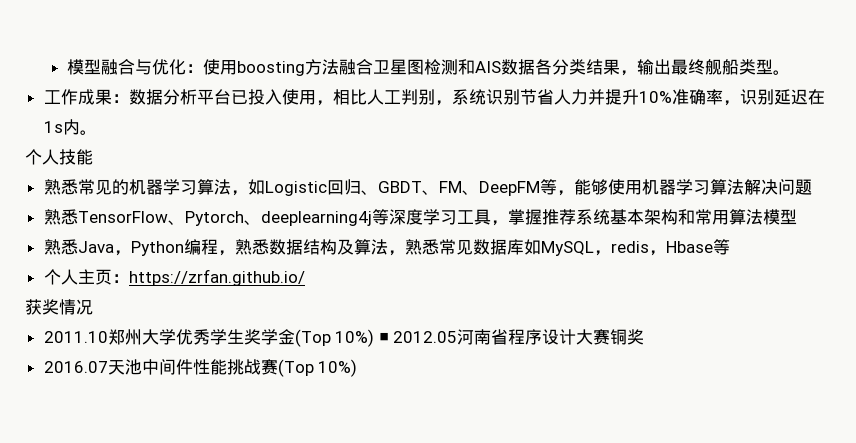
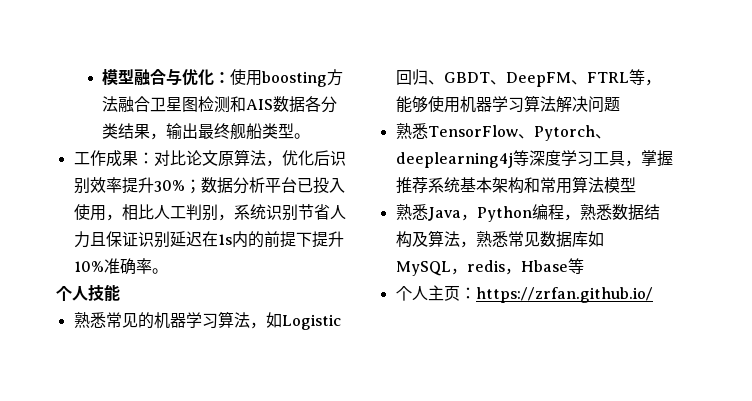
- 工作成果：数据分析平台已投入使用，相比人工判别，系统识别节省人力并提升10%准确率，识别延迟在1s内。
+ 工作成果：对比论文原算法，优化后识别效率提升30%；数据分析平台已投入使用，相比人工判别，系统识别节省人力且保证识别延迟在1s内的前提下提升10%准确率。
- 熟悉常见的机器学习算法，如Logistic回归、GBDT、FM、DeepFM等，能够使用机器学习算法解决问题
+ 熟悉常见的机器学习算法，如Logistic回归、GBDT、DeepFM、FTRL等，能够使用机器学习算法解决问题
- 获奖情况
- 2011.10郑州大学优秀学生奖学金(Top 10%) ■ 2012.05河南省程序设计大赛铜奖
- 2016.07天池中间件性能挑战赛(Top 10%)

